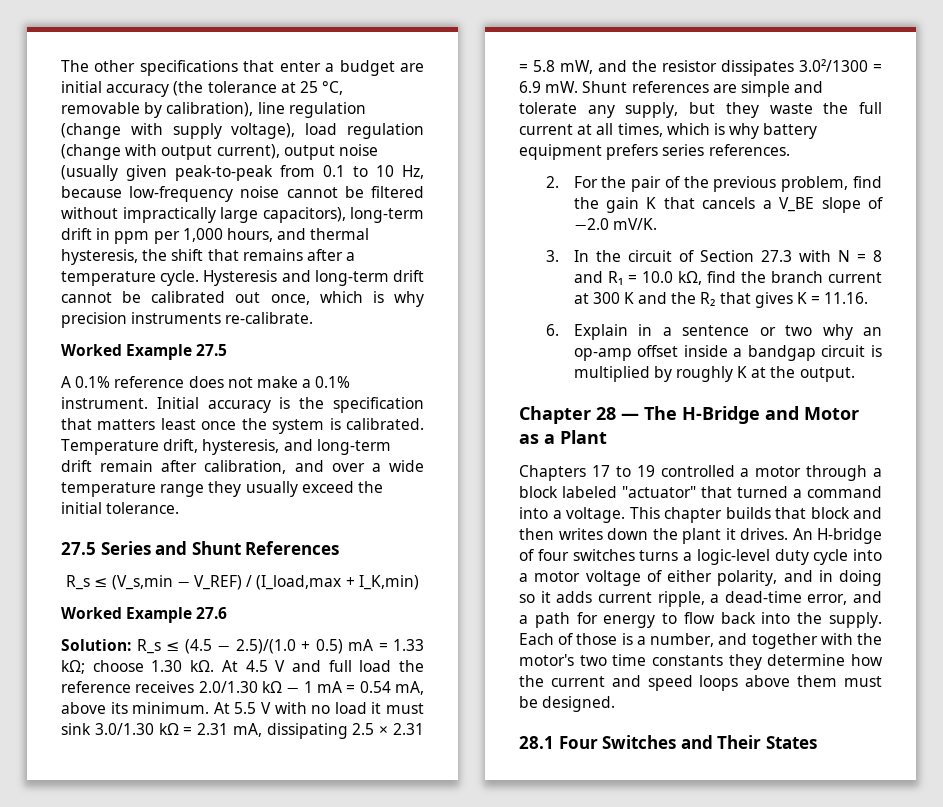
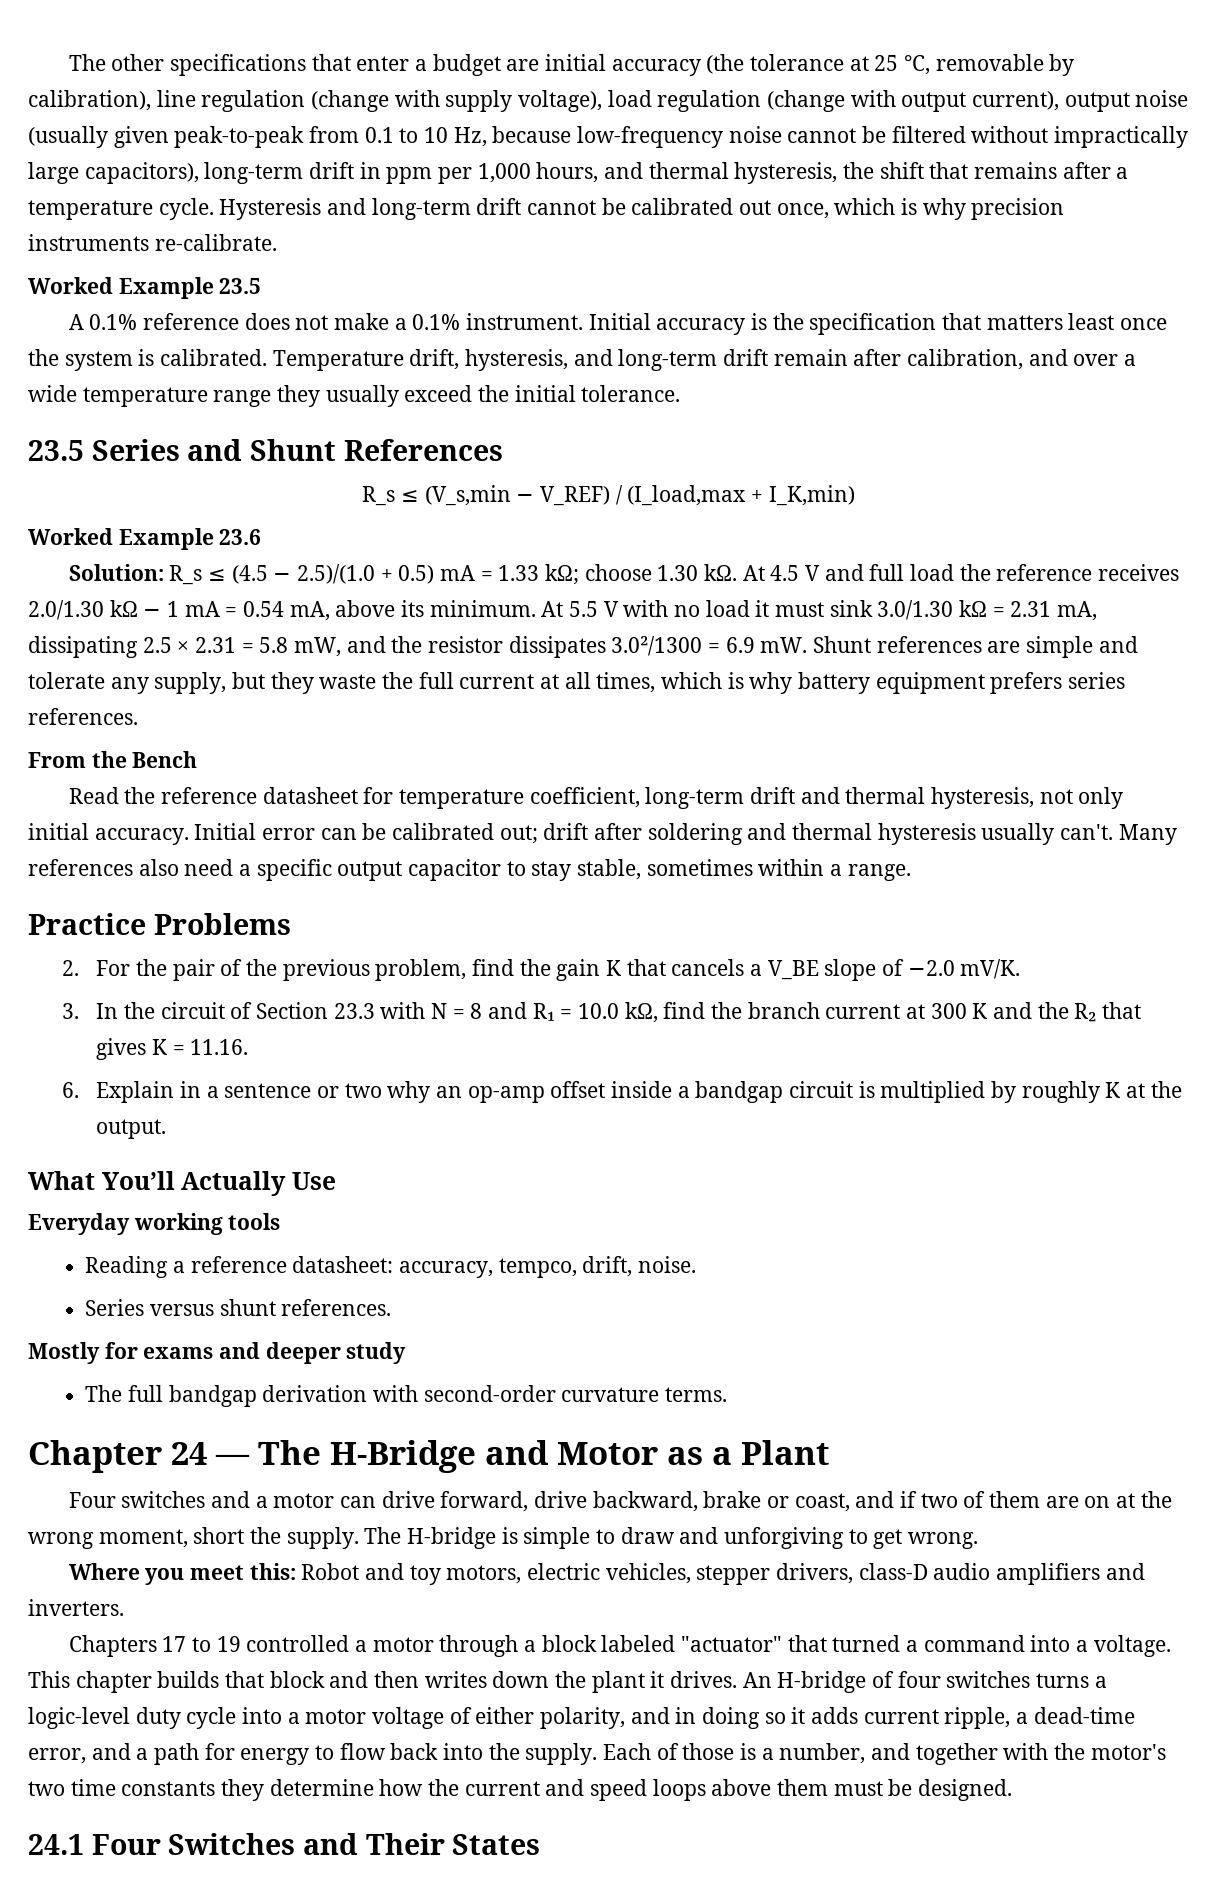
- Worked Example 27.5
+ Worked Example 23.5
- 27.5 Series and Shunt References
+ 23.5 Series and Shunt References
- Worked Example 27.6
+ Worked Example 23.6
+ From the Bench
+ Read the reference datasheet for temperature coefficient, long-term drift and thermal hysteresis, not only initial accuracy. Initial error can be calibrated out; drift after soldering and thermal hysteresis usually can't. Many references also need a specific output capacitor to stay stable, sometimes within a range.
+ Practice Problems
- 3. In the circuit of Section 27.3 with N = 8 and R₁ = 10.0 kΩ, find the branch current at 300 K and the R₂ that gives K = 11.16.
+ 3. In the circuit of Section 23.3 with N = 8 and R₁ = 10.0 kΩ, find the branch current at 300 K and the R₂ that gives K = 11.16.
+ What You’ll Actually Use
+ Everyday working tools
+ Reading a reference datasheet: accuracy, tempco, drift, noise.
+ Series versus shunt references.
+ Mostly for exams and deeper study
+ The full bandgap derivation with second-order curvature terms.
- Chapter 28 — The H-Bridge and Motor as a Plant
+ Chapter 24 — The H-Bridge and Motor as a Plant
+ Four switches and a motor can drive forward, drive backward, brake or coast, and if two of them are on at the wrong moment, short the supply. The H-bridge is simple to draw and unforgiving to get wrong.
+ Where you meet this: Robot and toy motors, electric vehicles, stepper drivers, class-D audio amplifiers and inverters.
- 28.1 Four Switches and Their States
+ 24.1 Four Switches and Their States

